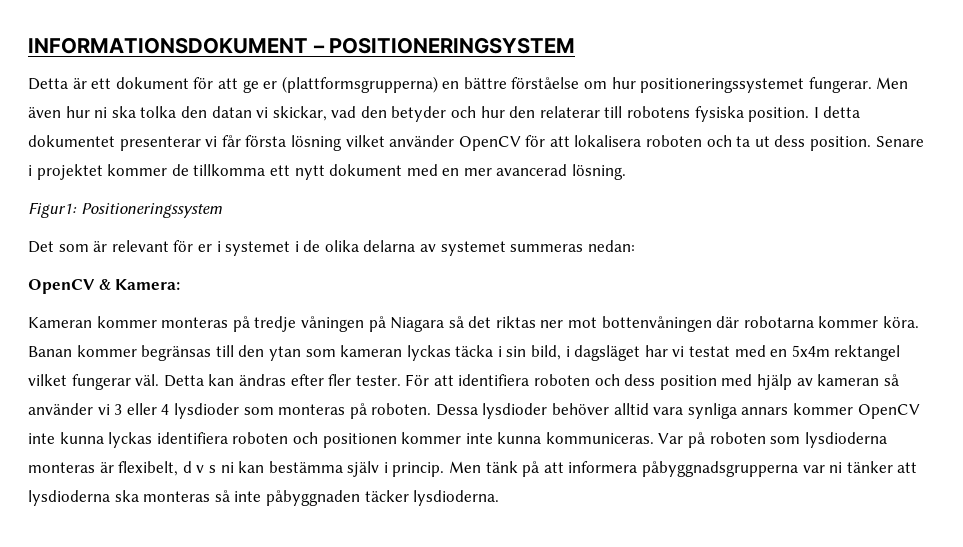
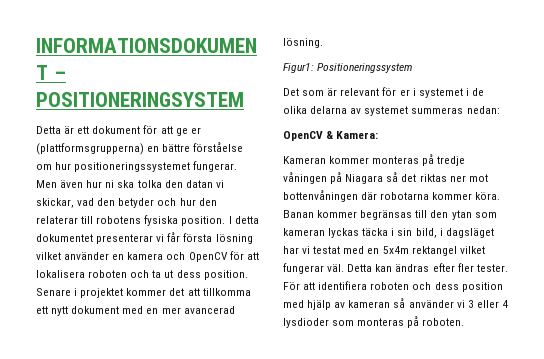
- I detta dokumentet presenterar vi får första lösning vilket använder OpenCV för att lokalisera roboten och ta ut dess position.
+ I detta dokumentet presenterar vi får första lösning vilket använder en kamera och OpenCV för att lokalisera roboten och ta ut dess position.
- Senare i projektet kommer de tillkomma ett nytt dokument med en mer avancerad lösning.
+ Senare i projektet kommer det att tillkomma ett nytt dokument med en mer avancerad lösning.
- Dessa lysdioder behöver alltid vara synliga annars kommer OpenCV inte kunna lyckas identifiera roboten och positionen kommer inte kunna kommuniceras. Var på roboten som lysdioderna monteras är flexibelt, d v s ni kan bestämma själv i princip. Men tänk på att informera påbyggnadsgrupperna var ni tänker att lysdioderna ska monteras så inte påbyggnaden täcker lysdioderna.

